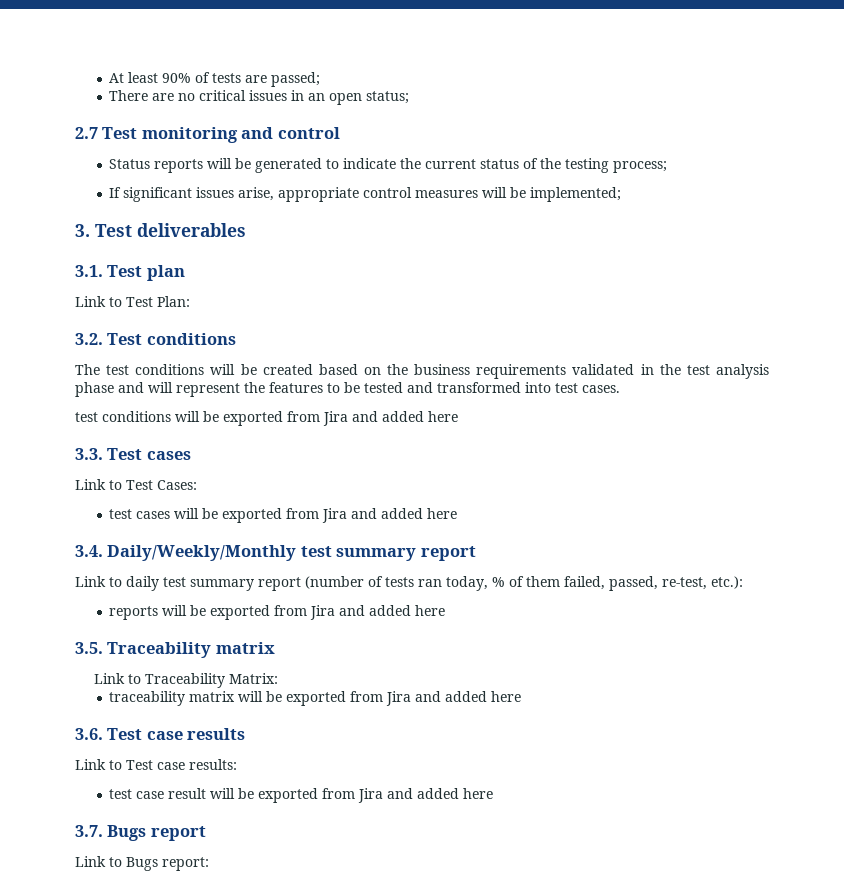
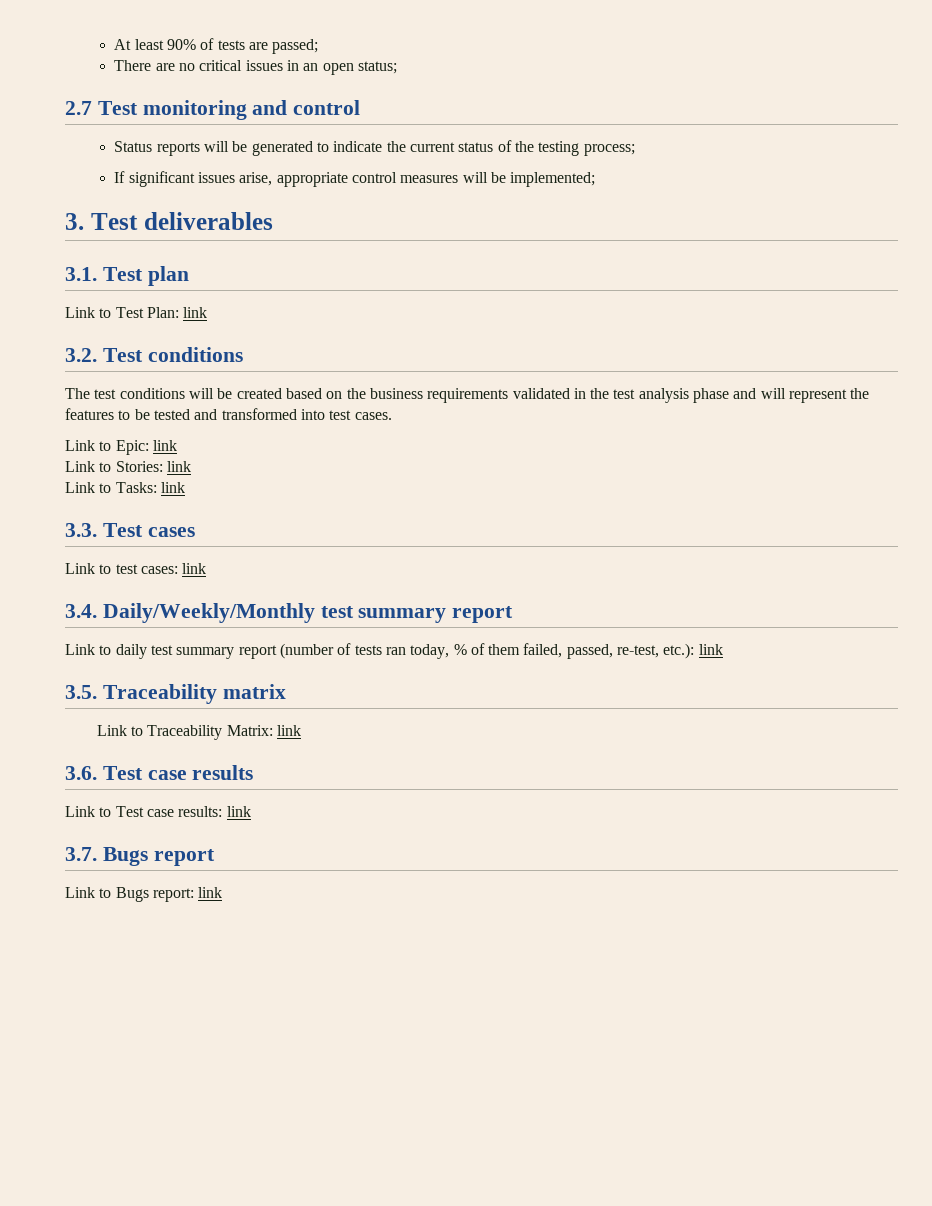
- Link to Test Plan:
+ Link to Test Plan: link
- test conditions will be exported from Jira and added here
+ Link to Epic: link
+ Link to Stories: link
+ Link to Tasks: link
- Link to Test Cases:
- test cases will be exported from Jira and added here
+ Link to test cases: link
- Link to daily test summary report (number of tests ran today, % of them failed, passed, re-test, etc.):
- reports will be exported from Jira and added here
+ Link to daily test summary report (number of tests ran today, % of them failed, passed, re-test, etc.): link
- Link to Traceability Matrix:
- traceability matrix will be exported from Jira and added here
+ Link to Traceability Matrix: link
- Link to Test case results:
- test case result will be exported from Jira and added here
+ Link to Test case results: link
- Link to Bugs report:
+ Link to Bugs report: link

